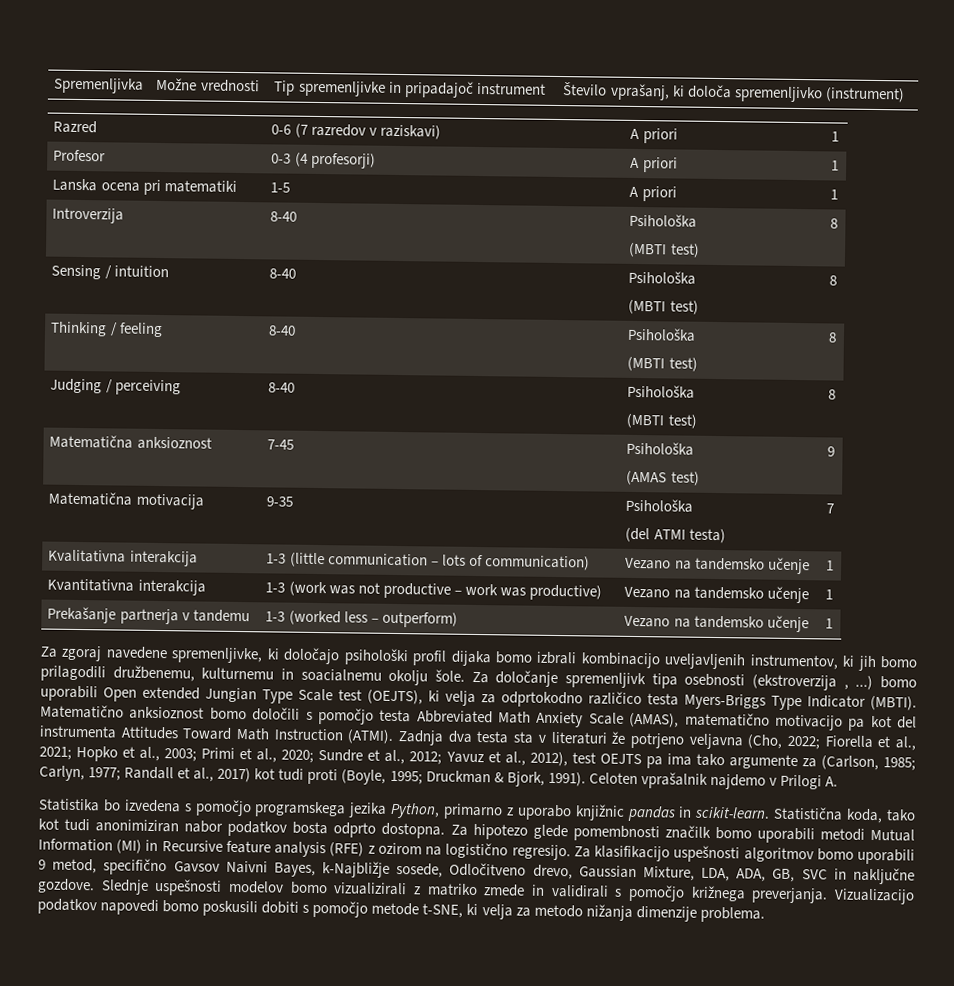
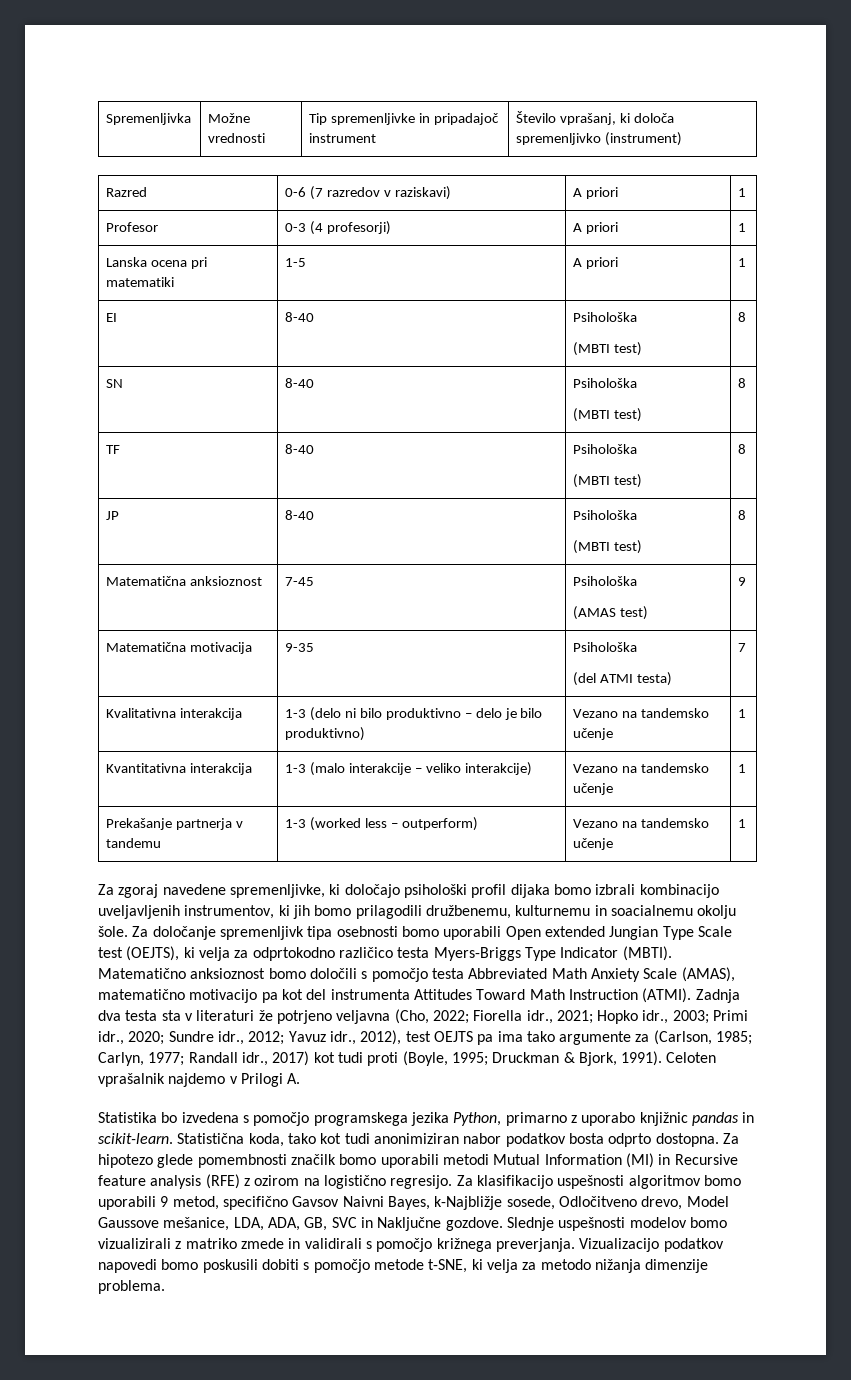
- Introverzija | 8-40 | Psihološka
+ EI | 8-40 | Psihološka
  (MBTI test) | 8
- Sensing / intuition | 8-40 | Psihološka
+ SN | 8-40 | Psihološka
  (MBTI test) | 8
- Thinking / feeling | 8-40 | Psihološka
+ TF | 8-40 | Psihološka
  (MBTI test) | 8
- Judging / perceiving | 8-40 | Psihološka
+ JP | 8-40 | Psihološka
- Kvalitativna interakcija | 1-3 (little communication – lots of communication) | Vezano na tandemsko učenje | 1
+ Kvalitativna interakcija | 1-3 (delo ni bilo produktivno – delo je bilo produktivno) | Vezano na tandemsko učenje | 1
- Kvantitativna interakcija | 1-3 (work was not productive – work was productive) | Vezano na tandemsko učenje | 1
+ Kvantitativna interakcija | 1-3 (malo interakcije – veliko interakcije) | Vezano na tandemsko učenje | 1
- Za določanje spremenljivk tipa osebnosti (ekstroverzija , ...) bomo uporabili Open extended Jungian Type Scale test (OEJTS), ki velja za odprtokodno različico testa Myers-Briggs Type Indicator (MBTI).
+ Za določanje spremenljivk tipa osebnosti bomo uporabili Open extended Jungian Type Scale test (OEJTS), ki velja za odprtokodno različico testa Myers-Briggs Type Indicator (MBTI).
- Zadnja dva testa sta v literaturi že potrjeno veljavna (Cho, 2022; Fiorella et al., 2021; Hopko et al., 2003; Primi et al., 2020; Sundre et al., 2012; Yavuz et al., 2012), test OEJTS pa ima tako argumente za (Carlson, 1985; Carlyn, 1977; Randall et al., 2017) kot tudi proti (Boyle, 1995; Druckman & Bjork, 1991).
+ Zadnja dva testa sta v literaturi že potrjeno veljavna (Cho, 2022; Fiorella idr., 2021; Hopko idr., 2003; Primi idr., 2020; Sundre idr., 2012; Yavuz idr., 2012), test OEJTS pa ima tako argumente za (Carlson, 1985; Carlyn, 1977; Randall idr., 2017) kot tudi proti (Boyle, 1995; Druckman & Bjork, 1991).
- Za klasifikacijo uspešnosti algoritmov bomo uporabili 9 metod, specifično Gavsov Naivni Bayes, k-Najbližje sosede, Odločitveno drevo, Gaussian Mixture, LDA, ADA, GB, SVC in naključne gozdove.
+ Za klasifikacijo uspešnosti algoritmov bomo uporabili 9 metod, specifično Gavsov Naivni Bayes, k-Najbližje sosede, Odločitveno drevo, Model Gaussove mešanice, LDA, ADA, GB, SVC in Naključne gozdove.

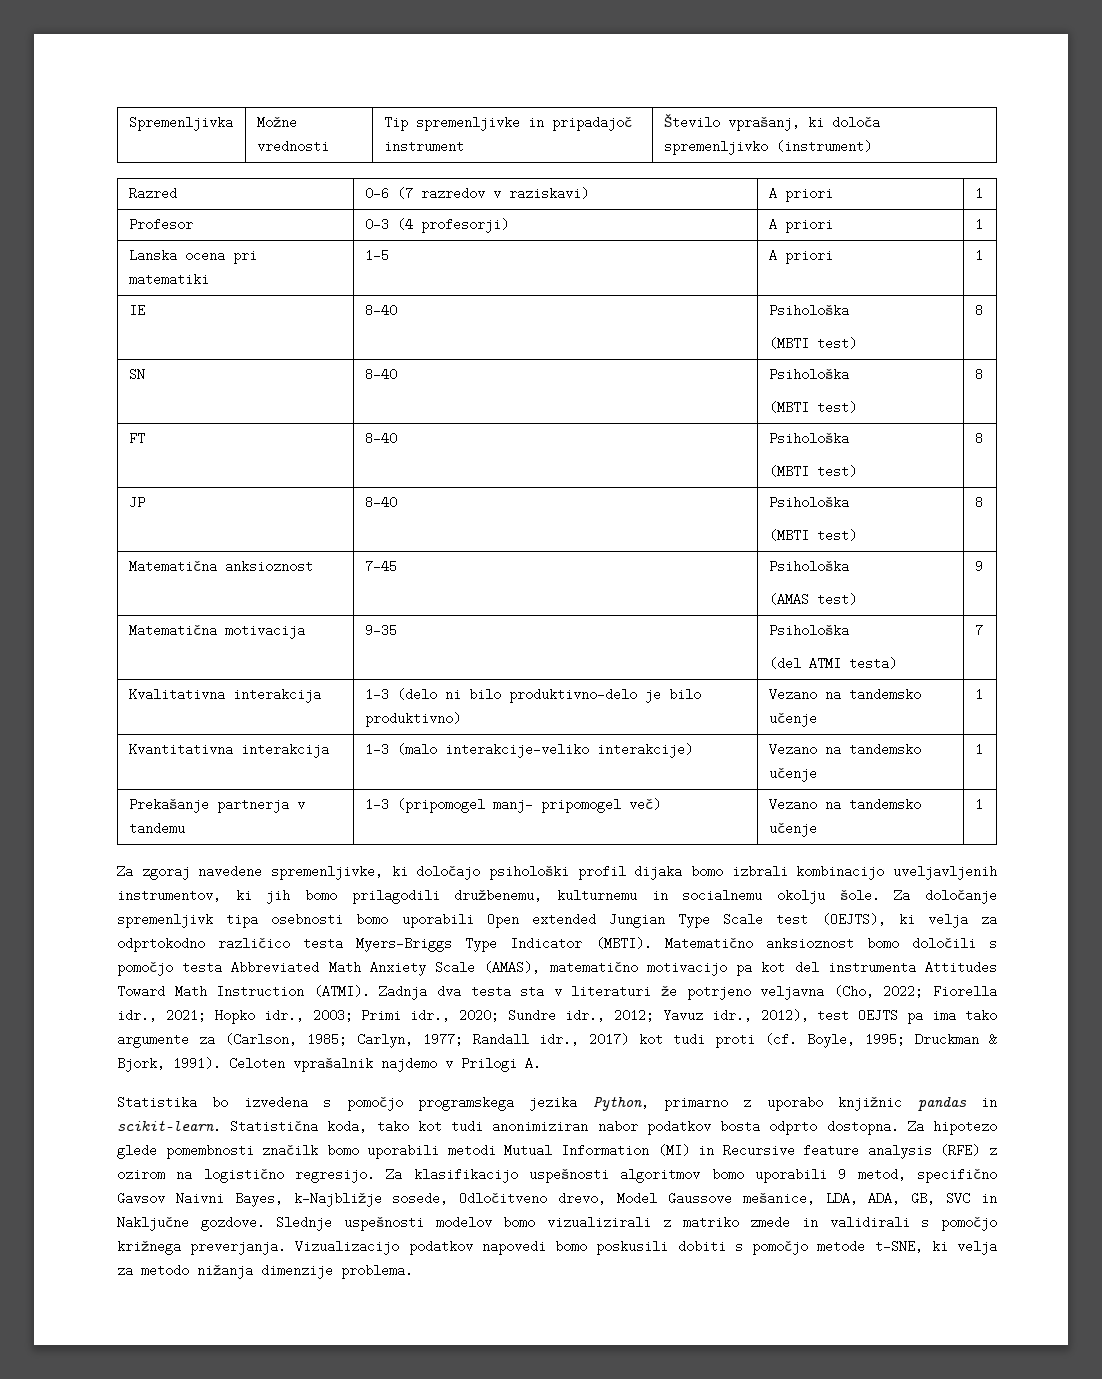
- EI | 8-40 | Psihološka
+ IE | 8-40 | Psihološka
- TF | 8-40 | Psihološka
+ FT | 8-40 | Psihološka
- Kvalitativna interakcija | 1-3 (delo ni bilo produktivno – delo je bilo produktivno) | Vezano na tandemsko učenje | 1
+ Kvalitativna interakcija | 1-3 (delo ni bilo produktivno–delo je bilo produktivno) | Vezano na tandemsko učenje | 1
- Kvantitativna interakcija | 1-3 (malo interakcije – veliko interakcije) | Vezano na tandemsko učenje | 1
+ Kvantitativna interakcija | 1-3 (malo interakcije–veliko interakcije) | Vezano na tandemsko učenje | 1
- Prekašanje partnerja v tandemu | 1-3 (worked less – outperform) | Vezano na tandemsko učenje | 1
+ Prekašanje partnerja v tandemu | 1-3 (pripomogel manj– pripomogel več) | Vezano na tandemsko učenje | 1
- Za zgoraj navedene spremenljivke, ki določajo psihološki profil dijaka bomo izbrali kombinacijo uveljavljenih instrumentov, ki jih bomo prilagodili družbenemu, kulturnemu in soacialnemu okolju šole.
+ Za zgoraj navedene spremenljivke, ki določajo psihološki profil dijaka bomo izbrali kombinacijo uveljavljenih instrumentov, ki jih bomo prilagodili družbenemu, kulturnemu in socialnemu okolju šole.
- Zadnja dva testa sta v literaturi že potrjeno veljavna (Cho, 2022; Fiorella idr., 2021; Hopko idr., 2003; Primi idr., 2020; Sundre idr., 2012; Yavuz idr., 2012), test OEJTS pa ima tako argumente za (Carlson, 1985; Carlyn, 1977; Randall idr., 2017) kot tudi proti (Boyle, 1995; Druckman & Bjork, 1991).
+ Zadnja dva testa sta v literaturi že potrjeno veljavna (Cho, 2022; Fiorella idr., 2021; Hopko idr., 2003; Primi idr., 2020; Sundre idr., 2012; Yavuz idr., 2012), test OEJTS pa ima tako argumente za (Carlson, 1985; Carlyn, 1977; Randall idr., 2017) kot tudi proti (cf. Boyle, 1995; Druckman & Bjork, 1991).

